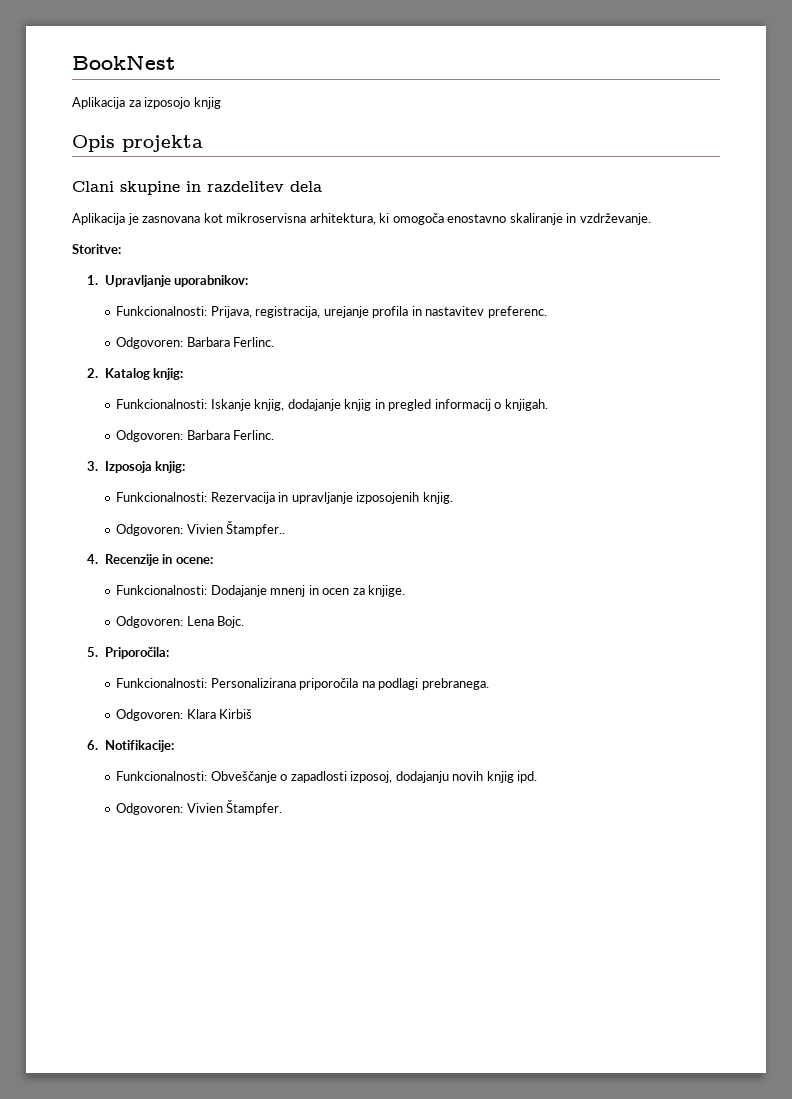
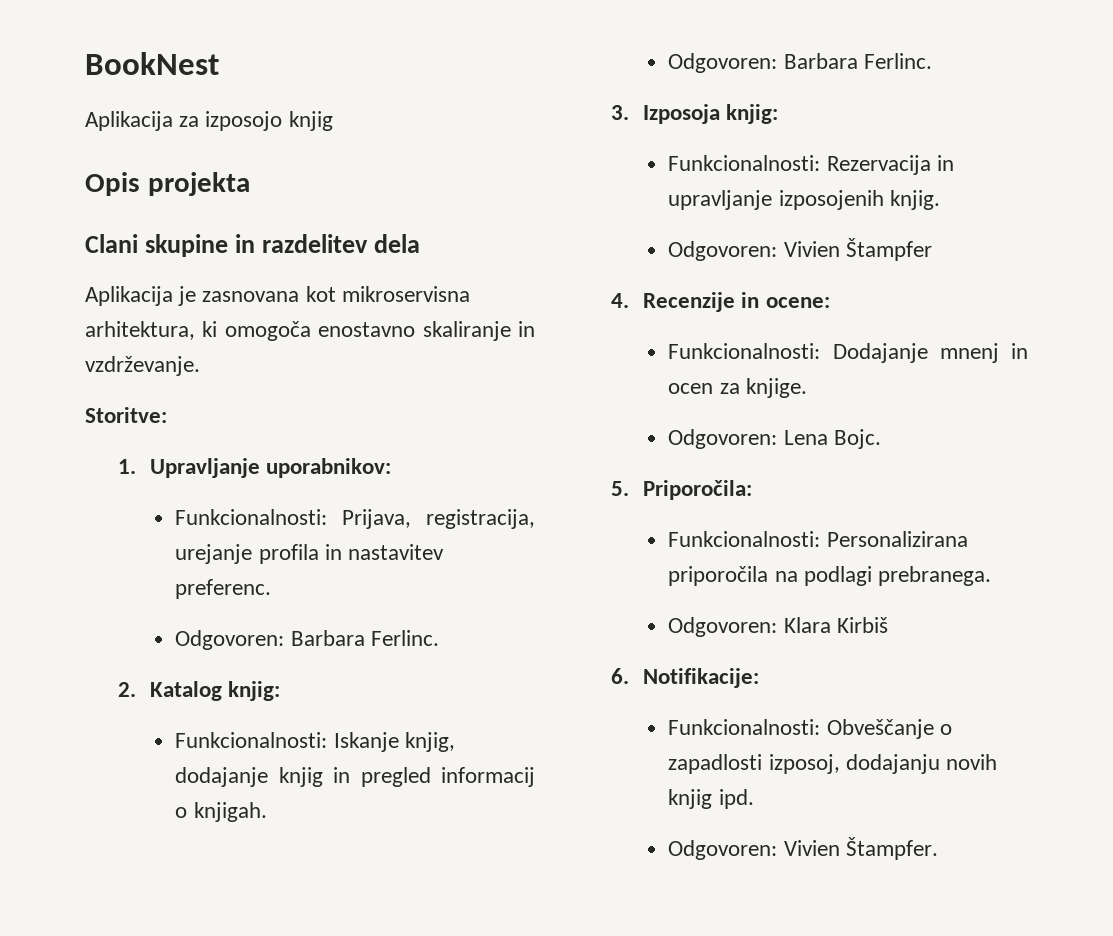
- Odgovoren: Vivien Štampfer..
+ Odgovoren: Vivien Štampfer

